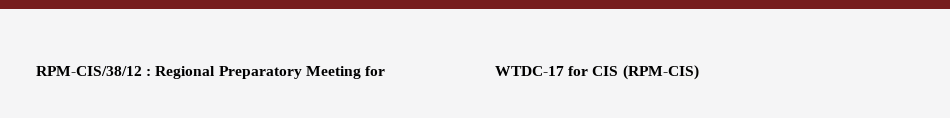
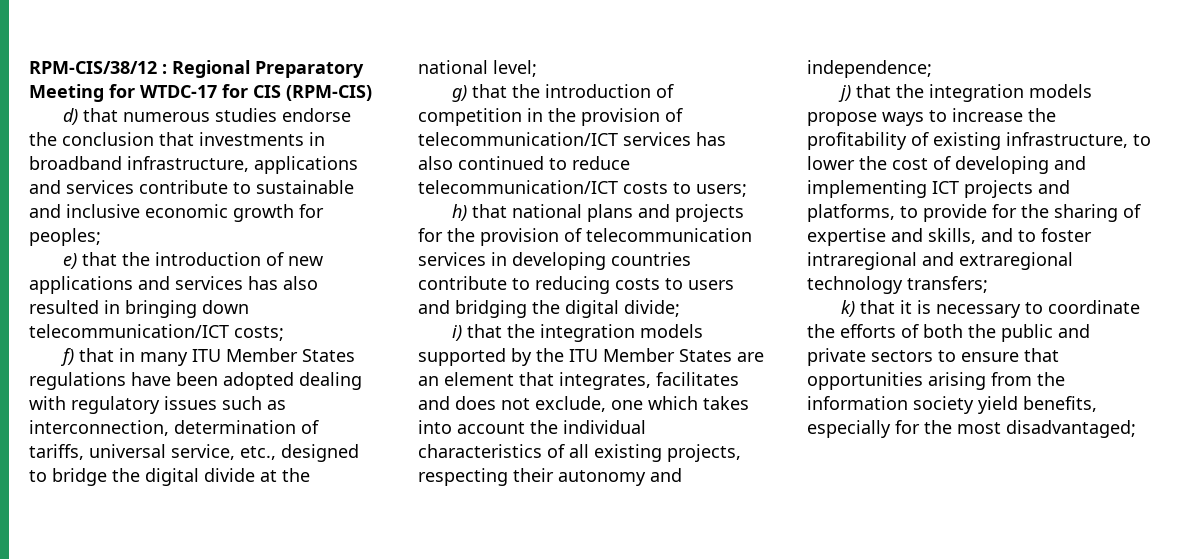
+ d) that numerous studies endorse the conclusion that investments in broadband infrastructure, applications and services contribute to sustainable and inclusive economic growth for peoples;
+ e) that the introduction of new applications and services has also resulted in bringing down telecommunication/ICT costs;
+ f) that in many ITU Member States regulations have been adopted dealing with regulatory issues such as interconnection, determination of tariffs, universal service, etc., designed to bridge the digital divide at the national level;
+ g) that the introduction of competition in the provision of telecommunication/ICT services has also continued to reduce telecommunication/ICT costs to users;
+ h) that national plans and projects for the provision of telecommunication services in developing countries contribute to reducing costs to users and bridging the digital divide;
+ i) that the integration models supported by the ITU Member States are an element that integrates, facilitates and does not exclude, one which takes into account the individual characteristics of all existing projects, respecting their autonomy and independence;
+ j) that the integration models propose ways to increase the profitability of existing infrastructure, to lower the cost of developing and implementing ICT projects and platforms, to provide for the sharing of expertise and skills, and to foster intraregional and extraregional technology transfers;
+ k) that it is necessary to coordinate the efforts of both the public and private sectors to ensure that opportunities arising from the information society yield benefits, especially for the most disadvantaged;

